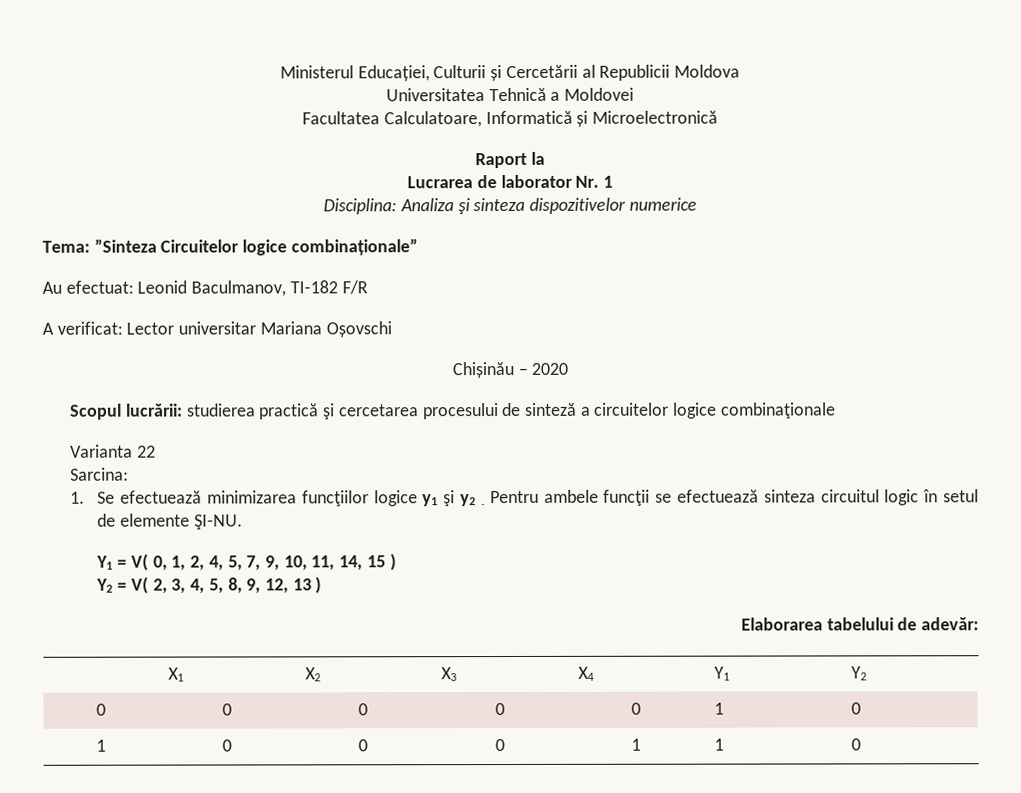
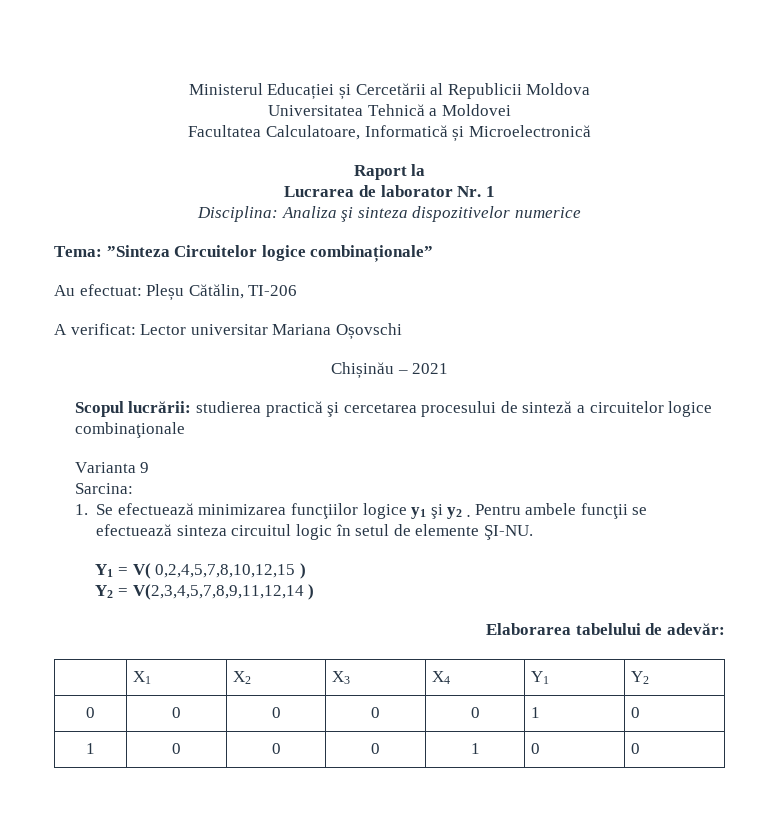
- Ministerul Educației, Culturii și Cercetării al Republicii Moldova
+ Ministerul Educației și Cercetării al Republicii Moldova
- Au efectuat: Leonid Baculmanov, TI-182 F/R
+ Au efectuat: Pleșu Cătălin, TI-206
- Chișinău – 2020
+ Chișinău – 2021
- Varianta 22
+ Varianta 9
- Y1 = V( 0, 1, 2, 4, 5, 7, 9, 10, 11, 14, 15 )
- Y2 = V( 2, 3, 4, 5, 8, 9, 12, 13 )
+ Y1 = V( 0,2,4,5,7,8,10,12,15 )
+ Y2 = V(2,3,4,5,7,8,9,11,12,14 )
- 1 | 0 | 0 | 0 | 1 | 1 | 0
+ 1 | 0 | 0 | 0 | 1 | 0 | 0

